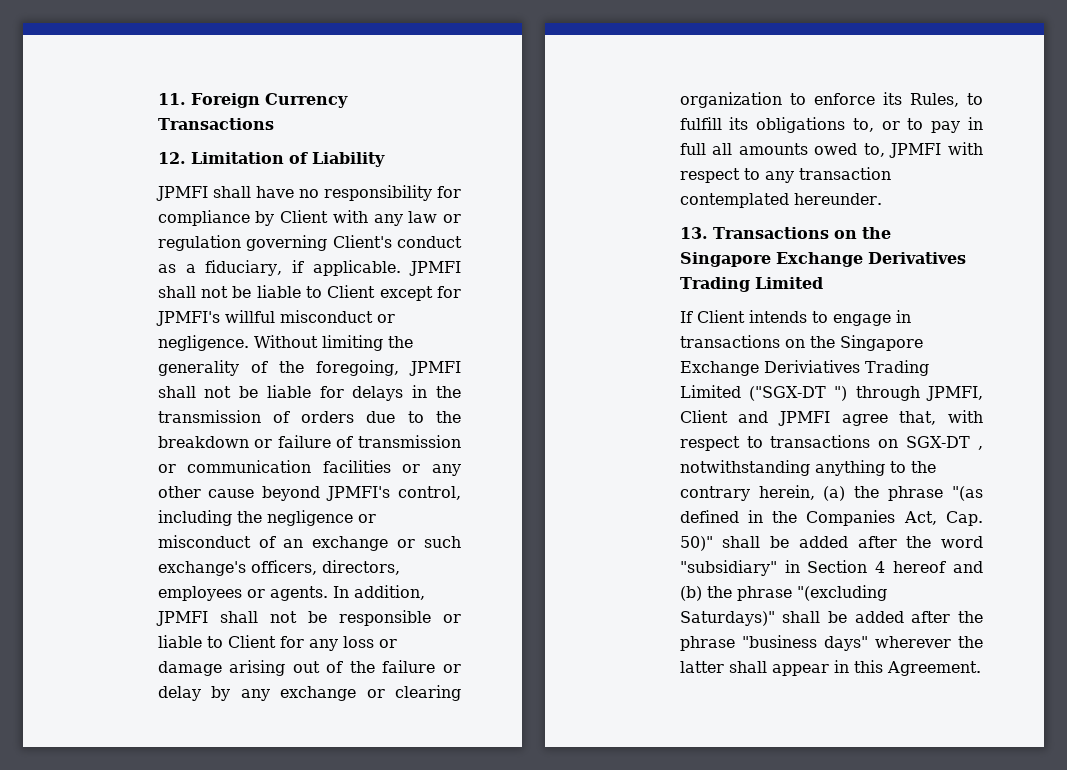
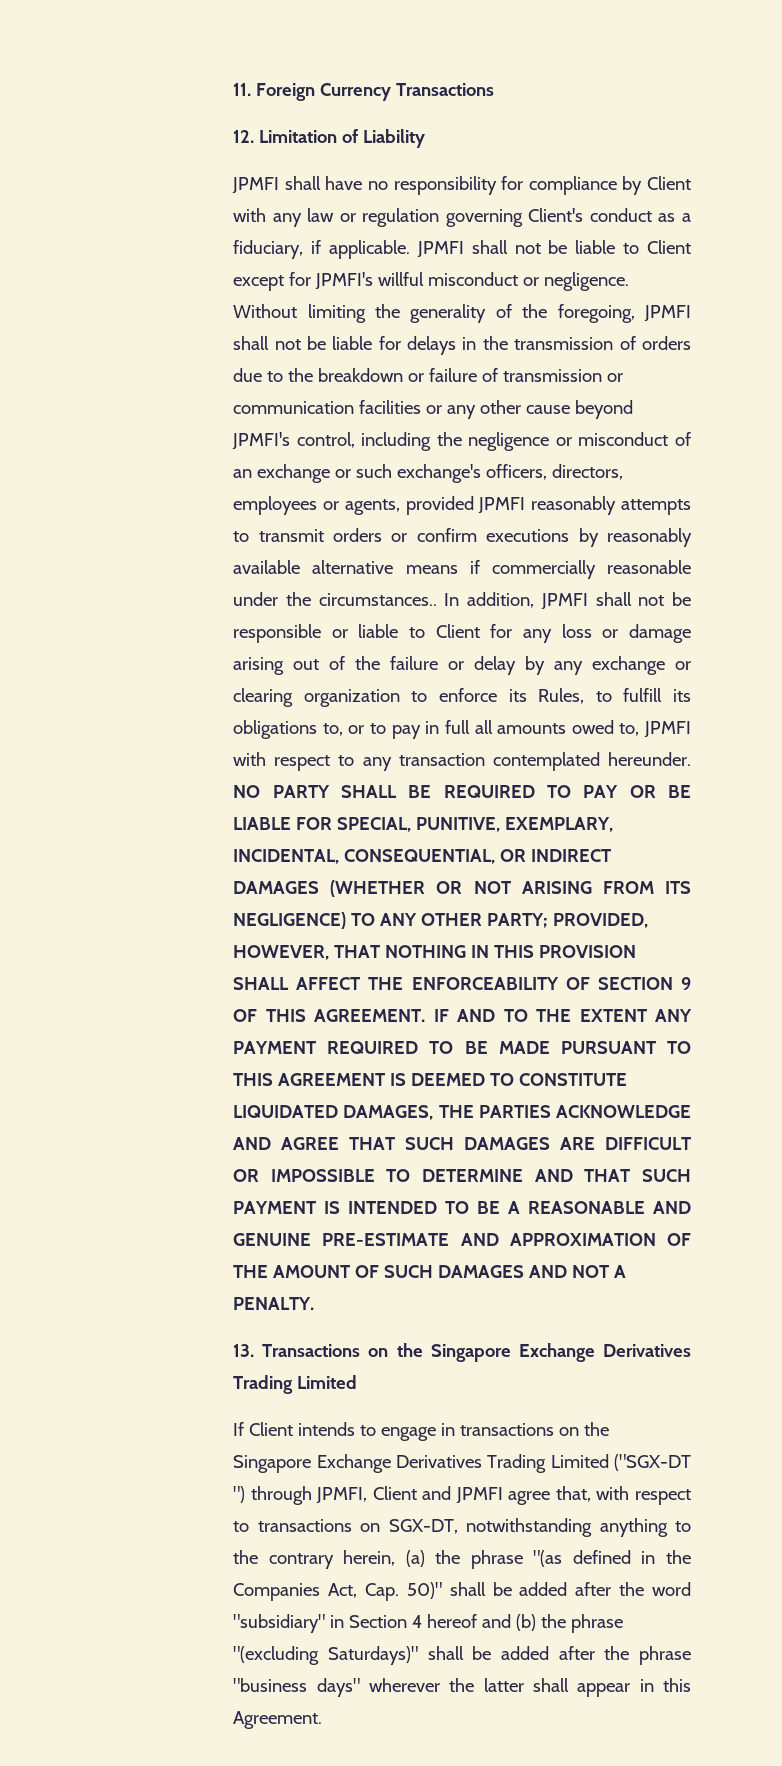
- Without limiting the generality of the foregoing, JPMFI shall not be liable for delays in the transmission of orders due to the breakdown or failure of transmission or communication facilities or any other cause beyond JPMFI's control, including the negligence or misconduct of an exchange or such exchange's officers, directors, employees or agents.
+ Without limiting the generality of the foregoing, JPMFI shall not be liable for delays in the transmission of orders due to the breakdown or failure of transmission or communication facilities or any other cause beyond JPMFI's control, including the negligence or misconduct of an exchange or such exchange's officers, directors, employees or agents, provided JPMFI reasonably attempts to transmit orders or confirm executions by reasonably available alternative means if commercially reasonable under the circumstances..
+ NO PARTY SHALL BE REQUIRED TO PAY OR BE LIABLE FOR SPECIAL, PUNITIVE, EXEMPLARY, INCIDENTAL, CONSEQUENTIAL, OR INDIRECT DAMAGES (WHETHER OR NOT ARISING FROM ITS NEGLIGENCE) TO ANY OTHER PARTY; PROVIDED, HOWEVER, THAT NOTHING IN THIS PROVISION SHALL AFFECT THE ENFORCEABILITY OF SECTION 9 OF THIS AGREEMENT. IF AND TO THE EXTENT ANY PAYMENT REQUIRED TO BE MADE PURSUANT TO THIS AGREEMENT IS DEEMED TO CONSTITUTE LIQUIDATED DAMAGES, THE PARTIES ACKNOWLEDGE AND AGREE THAT SUCH DAMAGES ARE DIFFICULT OR IMPOSSIBLE TO DETERMINE AND THAT SUCH PAYMENT IS INTENDED TO BE A REASONABLE AND GENUINE PRE-ESTIMATE AND APPROXIMATION OF THE AMOUNT OF SUCH DAMAGES AND NOT A PENALTY.
- If Client intends to engage in transactions on the Singapore Exchange Deriviatives Trading Limited ("SGX-DT ") through JPMFI, Client and JPMFI agree that, with respect to transactions on SGX-DT , notwithstanding anything to the contrary herein, (a) the phrase "(as defined in the Companies Act, Cap. 50)" shall be added after the word "subsidiary" in Section 4 hereof and (b) the phrase "(excluding Saturdays)" shall be added after the phrase "business days" wherever the latter shall appear in this Agreement.
+ If Client intends to engage in transactions on the Singapore Exchange Derivatives Trading Limited ("SGX-DT ") through JPMFI, Client and JPMFI agree that, with respect to transactions on SGX-DT, notwithstanding anything to the contrary herein, (a) the phrase "(as defined in the Companies Act, Cap. 50)" shall be added after the word "subsidiary" in Section 4 hereof and (b) the phrase "(excluding Saturdays)" shall be added after the phrase "business days" wherever the latter shall appear in this Agreement.

